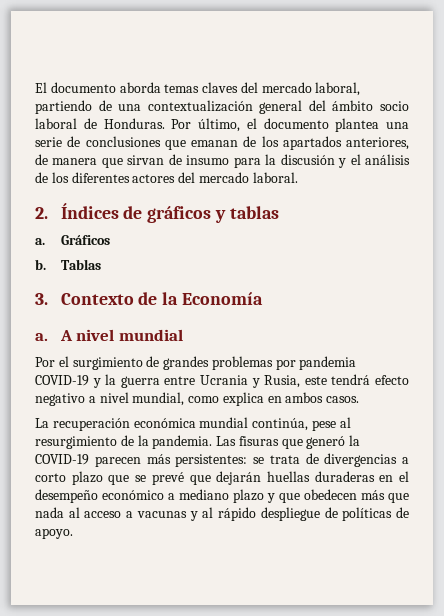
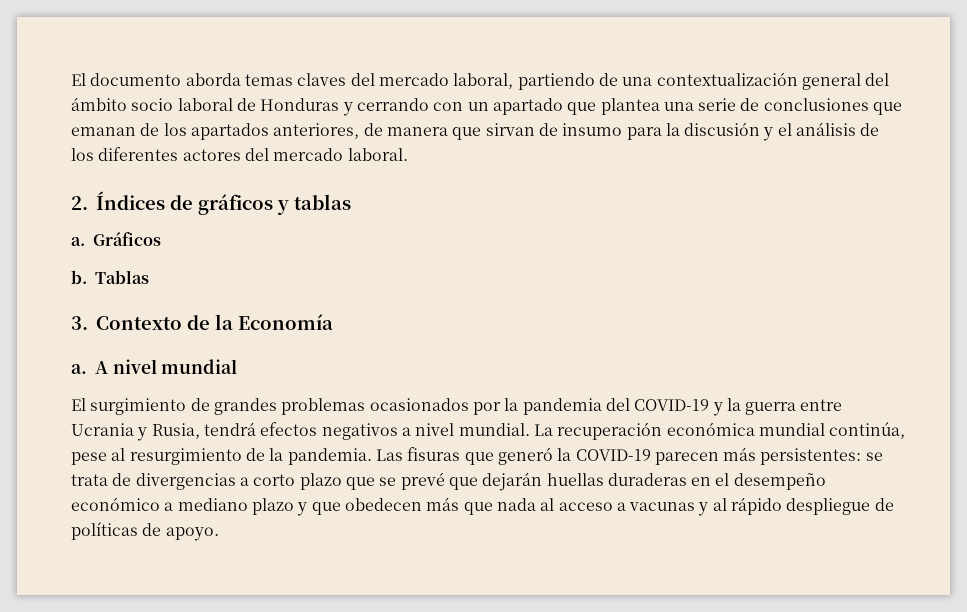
- El documento aborda temas claves del mercado laboral, partiendo de una contextualización general del ámbito socio laboral de Honduras. Por último, el documento plantea una serie de conclusiones que emanan de los apartados anteriores, de manera que sirvan de insumo para la discusión y el análisis de los diferentes actores del mercado laboral.
+ El documento aborda temas claves del mercado laboral, partiendo de una contextualización general del ámbito socio laboral de Honduras y cerrando con un apartado que plantea una serie de conclusiones que emanan de los apartados anteriores, de manera que sirvan de insumo para la discusión y el análisis de los diferentes actores del mercado laboral.
- Por el surgimiento de grandes problemas por pandemia COVID-19 y la guerra entre Ucrania y Rusia, este tendrá efecto negativo a nivel mundial, como explica en ambos casos.
- La recuperación económica mundial continúa, pese al resurgimiento de la pandemia.
+ El surgimiento de grandes problemas ocasionados por la pandemia del COVID-19 y la guerra entre Ucrania y Rusia, tendrá efectos negativos a nivel mundial. La recuperación económica mundial continúa, pese al resurgimiento de la pandemia.

